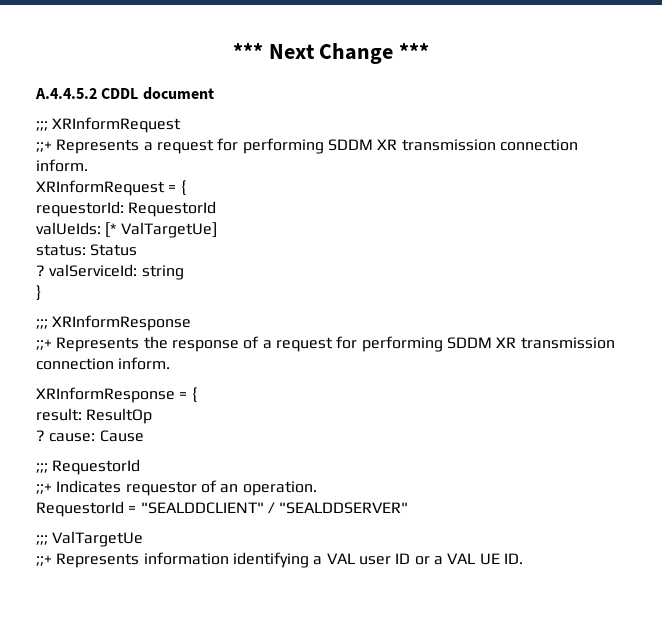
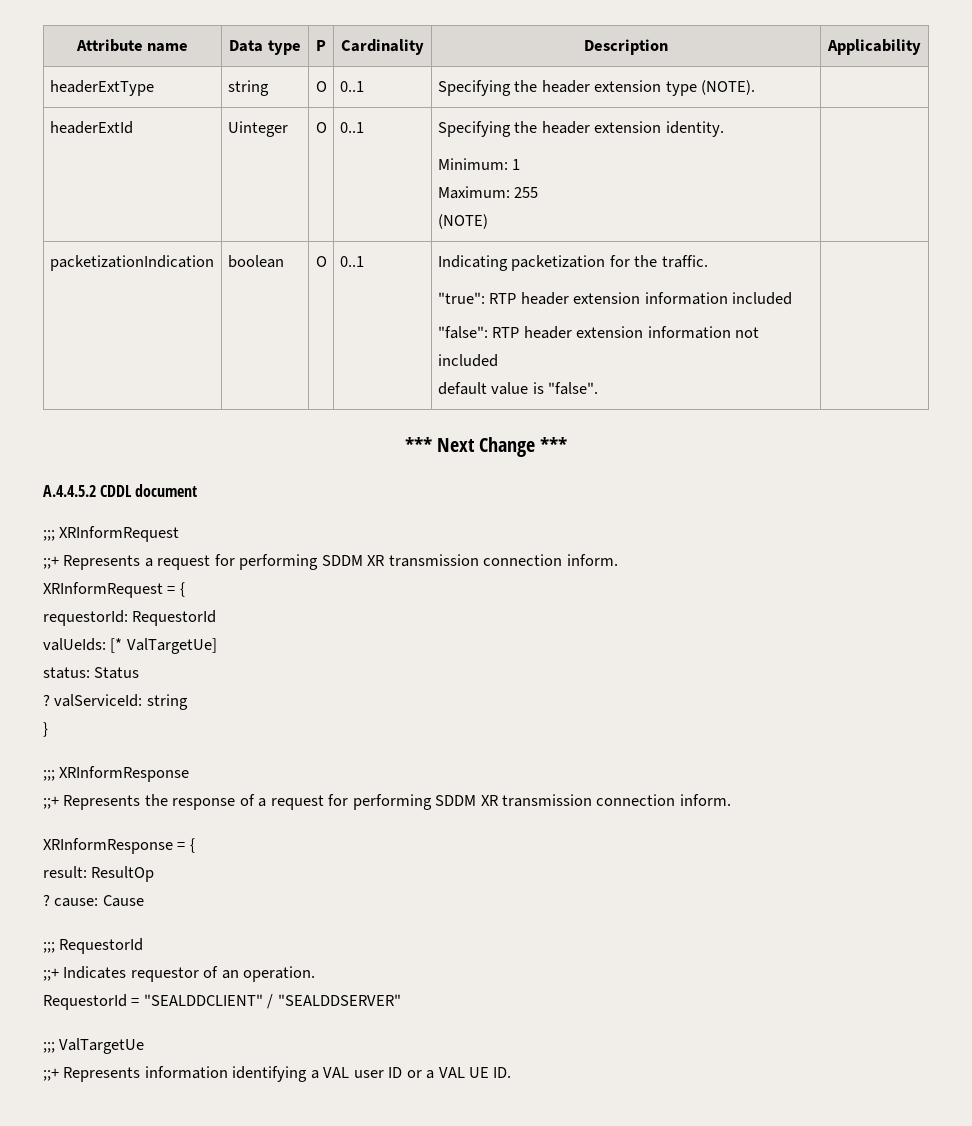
+ Attribute name | Data type | P | Cardinality | Description | Applicability
+ headerExtType | string | O | 0..1 | Specifying the header extension type (NOTE). |
+ headerExtId | Uinteger | O | 0..1 | Specifying the header extension identity.
+ Minimum: 1
+ Maximum: 255
+ (NOTE) |
+ packetizationIndication | boolean | O | 0..1 | Indicating packetization for the traffic.
+ "true": RTP header extension information included
+ "false": RTP header extension information not included
+ default value is "false". |

